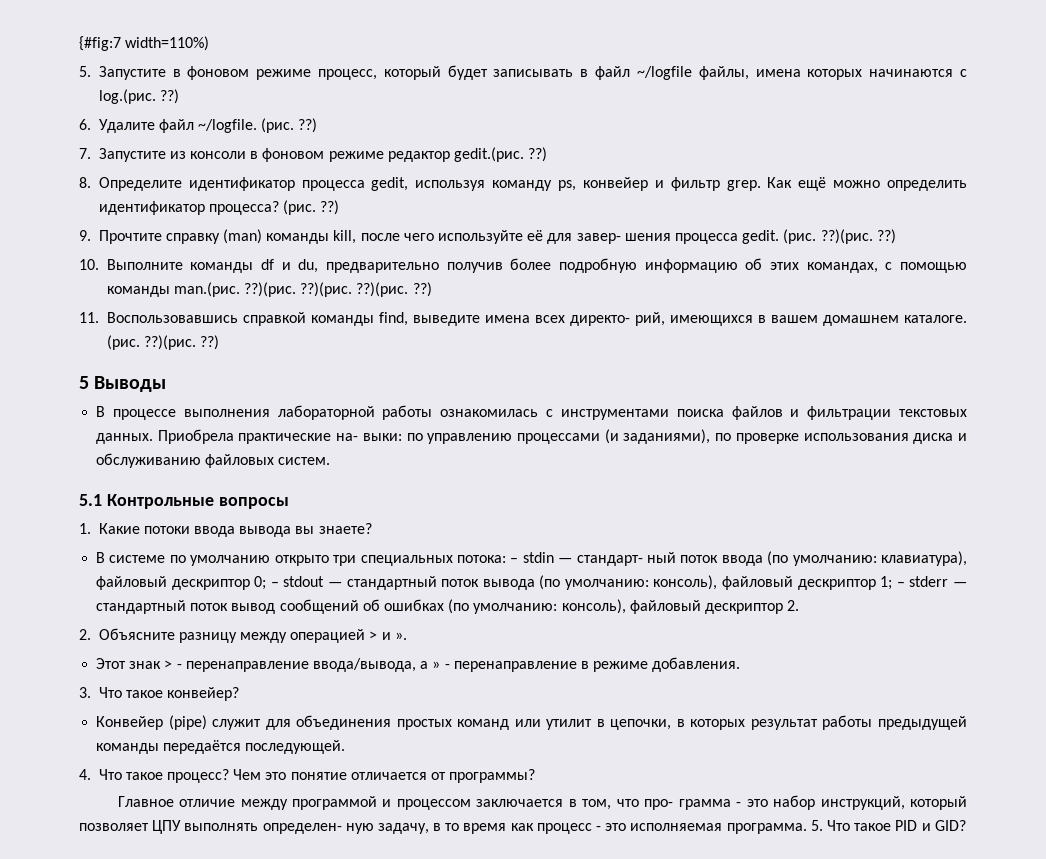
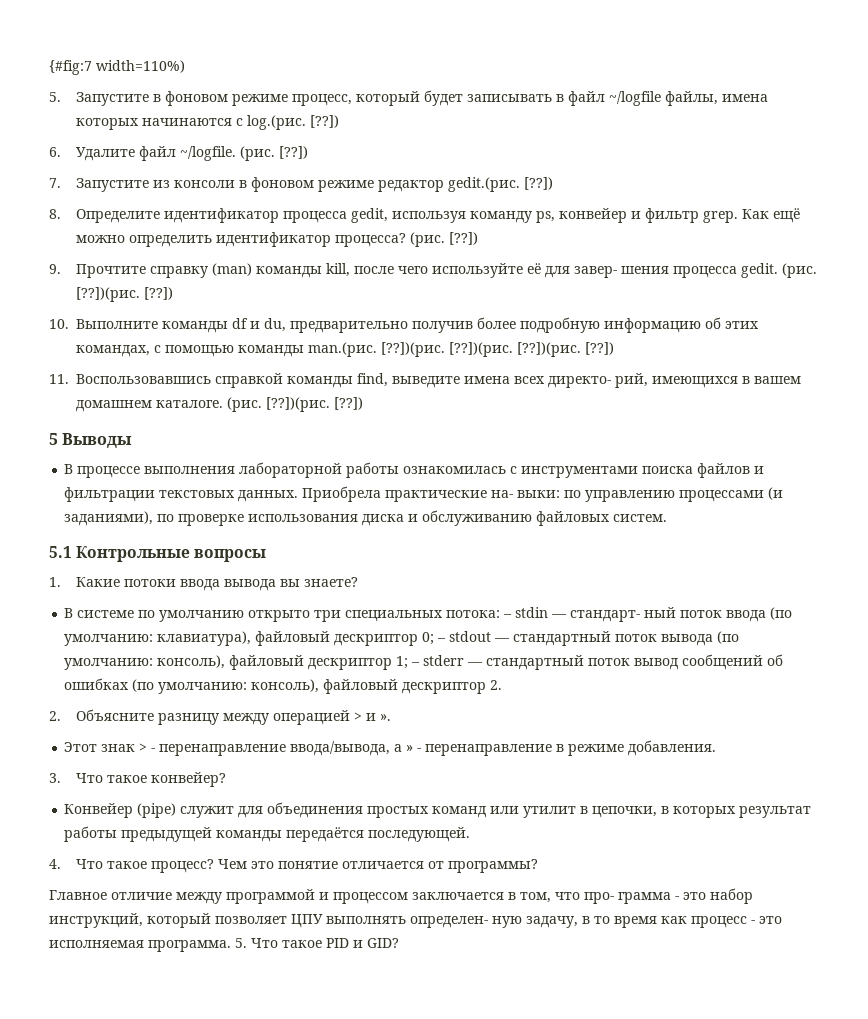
- 5. Запустите в фоновом режиме процесс, который будет записывать в файл ~/logfile файлы, имена которых начинаются с log.(рис. ??)
+ 5. Запустите в фоновом режиме процесс, который будет записывать в файл ~/logfile файлы, имена которых начинаются с log.(рис. [??])
- 6. Удалите файл ~/logfile. (рис. ??)
+ 6. Удалите файл ~/logfile. (рис. [??])
- 7. Запустите из консоли в фоновом режиме редактор gedit.(рис. ??)
+ 7. Запустите из консоли в фоновом режиме редактор gedit.(рис. [??])
- Как ещё можно определить идентификатор процесса? (рис. ??)
+ Как ещё можно определить идентификатор процесса? (рис. [??])
- 9. Прочтите справку (man) команды kill, после чего используйте её для завер- шения процесса gedit. (рис. ??)(рис. ??)
+ 9. Прочтите справку (man) команды kill, после чего используйте её для завер- шения процесса gedit. (рис. [??])(рис. [??])
- 10. Выполните команды df и du, предварительно получив более подробную информацию об этих командах, с помощью команды man.(рис. ??)(рис. ??)(рис. ??)(рис. ??)
+ 10. Выполните команды df и du, предварительно получив более подробную информацию об этих командах, с помощью команды man.(рис. [??])(рис. [??])(рис. [??])(рис. [??])
- 11. Воспользовавшись справкой команды find, выведите имена всех директо- рий, имеющихся в вашем домашнем каталоге. (рис. ??)(рис. ??)
+ 11. Воспользовавшись справкой команды find, выведите имена всех директо- рий, имеющихся в вашем домашнем каталоге. (рис. [??])(рис. [??])

